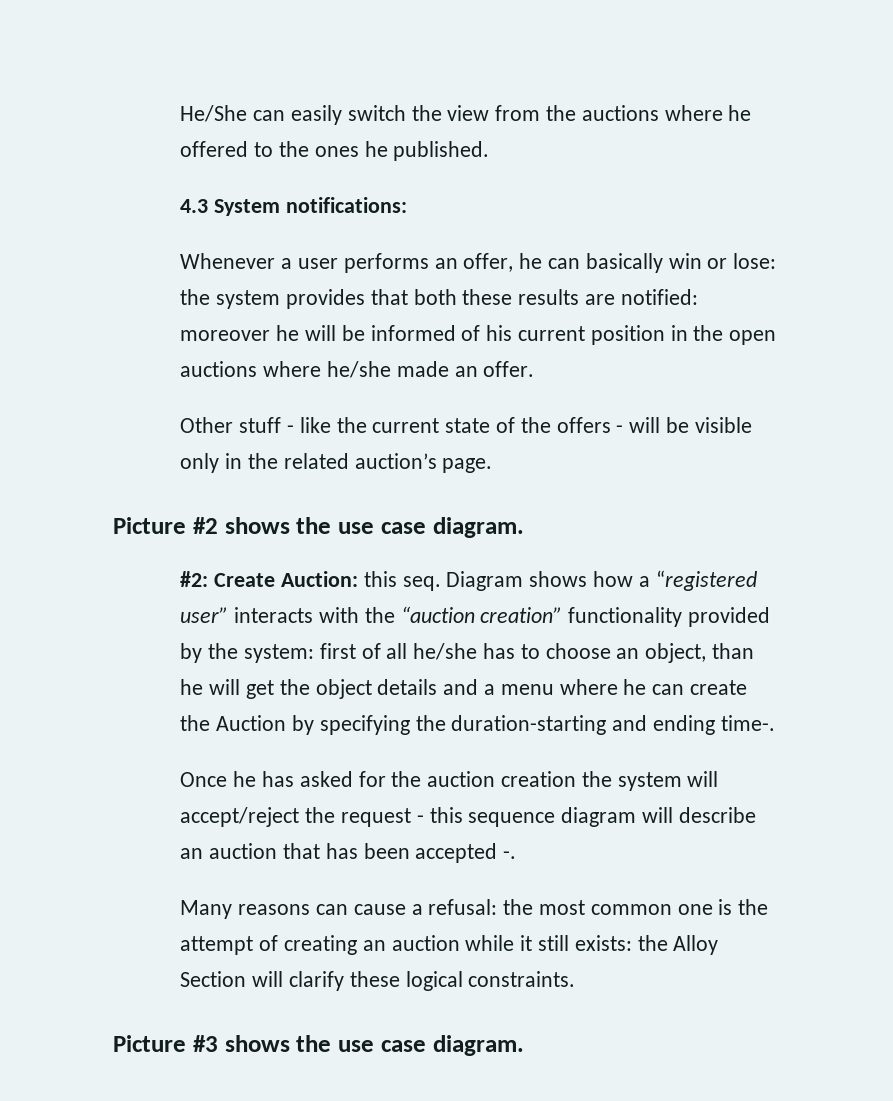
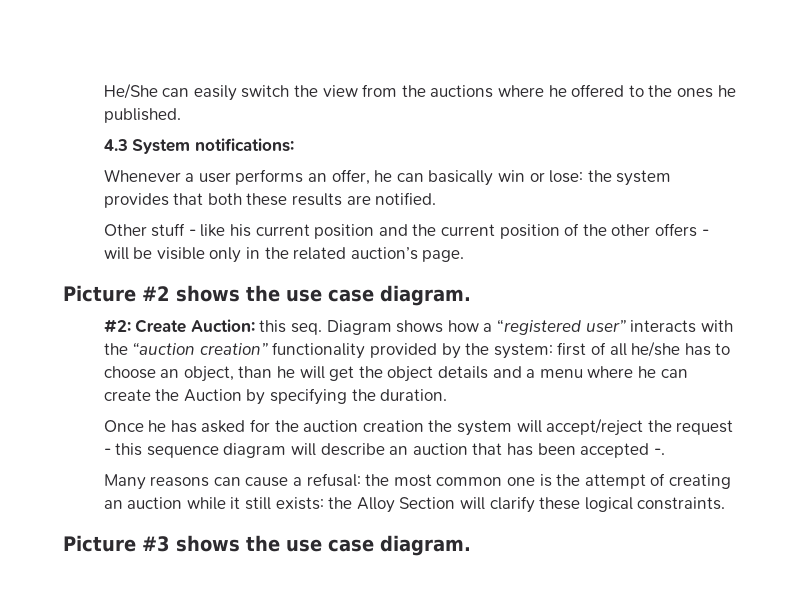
- Whenever a user performs an offer, he can basically win or lose: the system provides that both these results are notified: moreover he will be informed of his current position in the open auctions where he/she made an offer.
+ Whenever a user performs an offer, he can basically win or lose: the system provides that both these results are notified.
- Other stuff - like the current state of the offers - will be visible only in the related auction’s page.
+ Other stuff - like his current position and the current position of the other offers - will be visible only in the related auction’s page.
- Diagram shows how a “registered user” interacts with the “auction creation” functionality provided by the system: first of all he/she has to choose an object, than he will get the object details and a menu where he can create the Auction by specifying the duration-starting and ending time-.
+ Diagram shows how a “registered user” interacts with the “auction creation” functionality provided by the system: first of all he/she has to choose an object, than he will get the object details and a menu where he can create the Auction by specifying the duration.

